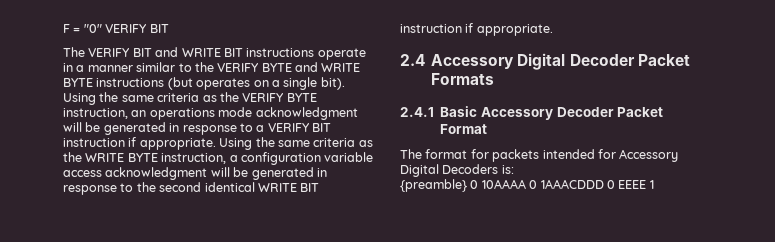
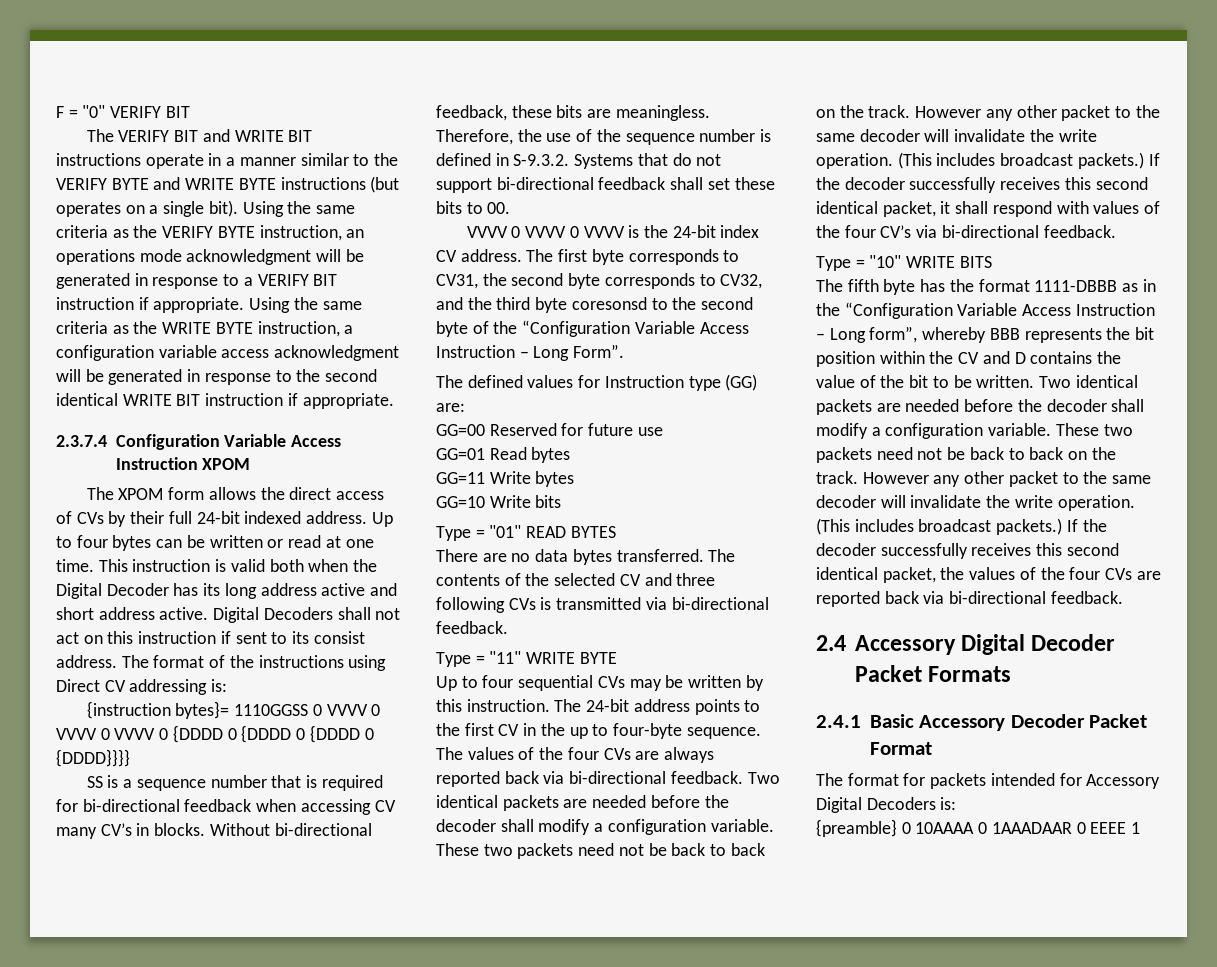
+ 2.3.7.4 Configuration Variable Access Instruction XPOM
+ The XPOM form allows the direct access of CVs by their full 24-bit indexed address. Up to four bytes can be written or read at one time. This instruction is valid both when the Digital Decoder has its long address active and short address active. Digital Decoders shall not act on this instruction if sent to its consist address. The format of the instructions using Direct CV addressing is:
+ {instruction bytes}= 1110GGSS 0 VVVV 0 VVVV 0 VVVV 0 {DDDD 0 {DDDD 0 {DDDD 0 {DDDD}}}}
+ SS is a sequence number that is required for bi-directional feedback when accessing CV many CV’s in blocks. Without bi-directional feedback, these bits are meaningless. Therefore, the use of the sequence number is defined in S-9.3.2. Systems that do not support bi-directional feedback shall set these bits to 00.
+ VVVV 0 VVVV 0 VVVV is the 24-bit index CV address. The first byte corresponds to CV31, the second byte corresponds to CV32, and the third byte coresonsd to the second byte of the “Configuration Variable Access Instruction – Long Form”.
+ The defined values for Instruction type (GG) are:
+ GG=00 Reserved for future use
+ GG=01 Read bytes
+ GG=11 Write bytes
+ GG=10 Write bits
+ Type = "01" READ BYTES
+ There are no data bytes transferred. The contents of the selected CV and three following CVs is transmitted via bi-directional feedback.
+ Type = "11" WRITE BYTE
+ Up to four sequential CVs may be written by this instruction. The 24-bit address points to the first CV in the up to four-byte sequence. The values of the four CVs are always reported back via bi-directional feedback. Two identical packets are needed before the decoder shall modify a configuration variable. These two packets need not be back to back on the track. However any other packet to the same decoder will invalidate the write operation. (This includes broadcast packets.) If the decoder successfully receives this second identical packet, it shall respond with values of the four CV’s via bi-directional feedback.
+ Type = "10" WRITE BITS
+ The fifth byte has the format 1111-DBBB as in the “Configuration Variable Access Instruction – Long form”, whereby BBB represents the bit position within the CV and D contains the value of the bit to be written. Two identical packets are needed before the decoder shall modify a configuration variable. These two packets need not be back to back on the track. However any other packet to the same decoder will invalidate the write operation. (This includes broadcast packets.) If the decoder successfully receives this second identical packet, the values of the four CVs are reported back via bi-directional feedback.
- {preamble} 0 10AAAA 0 1AAACDDD 0 EEEE 1
+ {preamble} 0 10AAAA 0 1AAADAAR 0 EEEE 1

